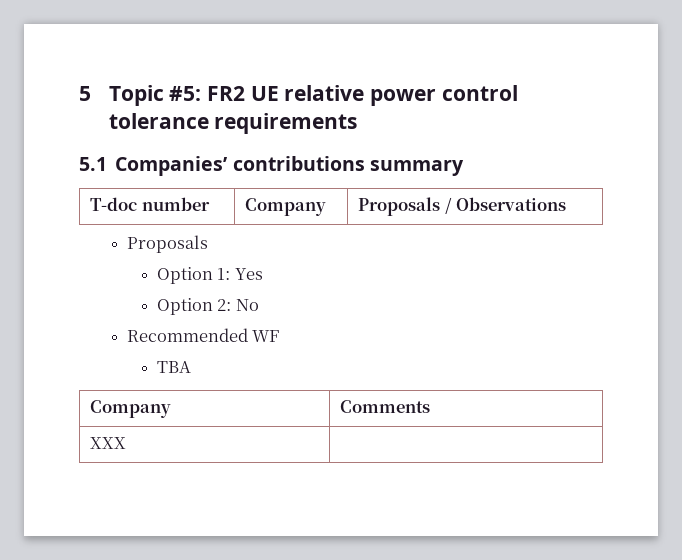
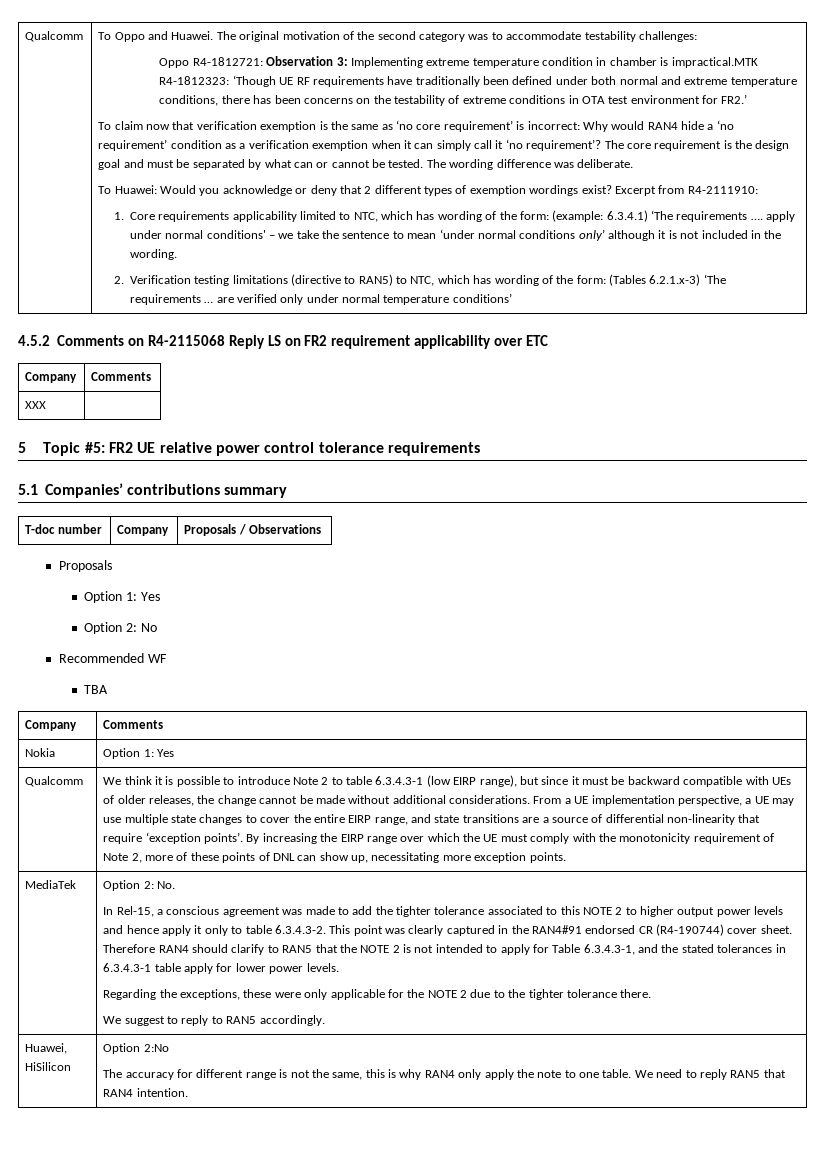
+ Qualcomm | To Oppo and Huawei. The original motivation of the second category was to accommodate testability challenges:
+ Oppo R4-1812721: Observation 3: Implementing extreme temperature condition in chamber is impractical.MTK R4-1812323: ‘Though UE RF requirements have traditionally been defined under both normal and extreme temperature conditions, there has been concerns on the testability of extreme conditions in OTA test environment for FR2.’
+ To claim now that verification exemption is the same as ‘no core requirement’ is incorrect: Why would RAN4 hide a ‘no requirement’ condition as a verification exemption when it can simply call it ‘no requirement’? The core requirement is the design goal and must be separated by what can or cannot be tested. The wording difference was deliberate.
+ To Huawei: Would you acknowledge or deny that 2 different types of exemption wordings exist? Excerpt from R4-2111910:
+ 1. Core requirements applicability limited to NTC, which has wording of the form: (example: 6.3.4.1) ‘The requirements …. apply under normal conditions' – we take the sentence to mean ‘under normal conditions only’ although it is not included in the wording.
+ 2. Verification testing limitations (directive to RAN5) to NTC, which has wording of the form: (Tables 6.2.1.x-3) ‘The requirements … are verified only under normal temperature conditions’
+ 4.5.2 Comments on R4-2115068 Reply LS on FR2 requirement applicability over ETC
+ Company | Comments
+ XXX |
- XXX |
+ Nokia | Option 1: Yes
+ Qualcomm | We think it is possible to introduce Note 2 to table 6.3.4.3-1 (low EIRP range), but since it must be backward compatible with UEs of older releases, the change cannot be made without additional considerations. From a UE implementation perspective, a UE may use multiple state changes to cover the entire EIRP range, and state transitions are a source of differential non-linearity that require ‘exception points’. By increasing the EIRP range over which the UE must comply with the monotonicity requirement of Note 2, more of these points of DNL can show up, necessitating more exception points.
+ MediaTek | Option 2: No.
+ In Rel-15, a conscious agreement was made to add the tighter tolerance associated to this NOTE 2 to higher output power levels and hence apply it only to table 6.3.4.3-2. This point was clearly captured in the RAN4#91 endorsed CR (R4-190744) cover sheet. Therefore RAN4 should clarify to RAN5 that the NOTE 2 is not intended to apply for Table 6.3.4.3-1, and the stated tolerances in 6.3.4.3-1 table apply for lower power levels.
+ Regarding the exceptions, these were only applicable for the NOTE 2 due to the tighter tolerance there.
+ We suggest to reply to RAN5 accordingly.
+ Huawei, HiSilicon | Option 2:No
+ The accuracy for different range is not the same, this is why RAN4 only apply the note to one table. We need to reply RAN5 that RAN4 intention.

